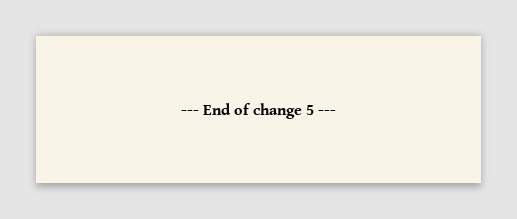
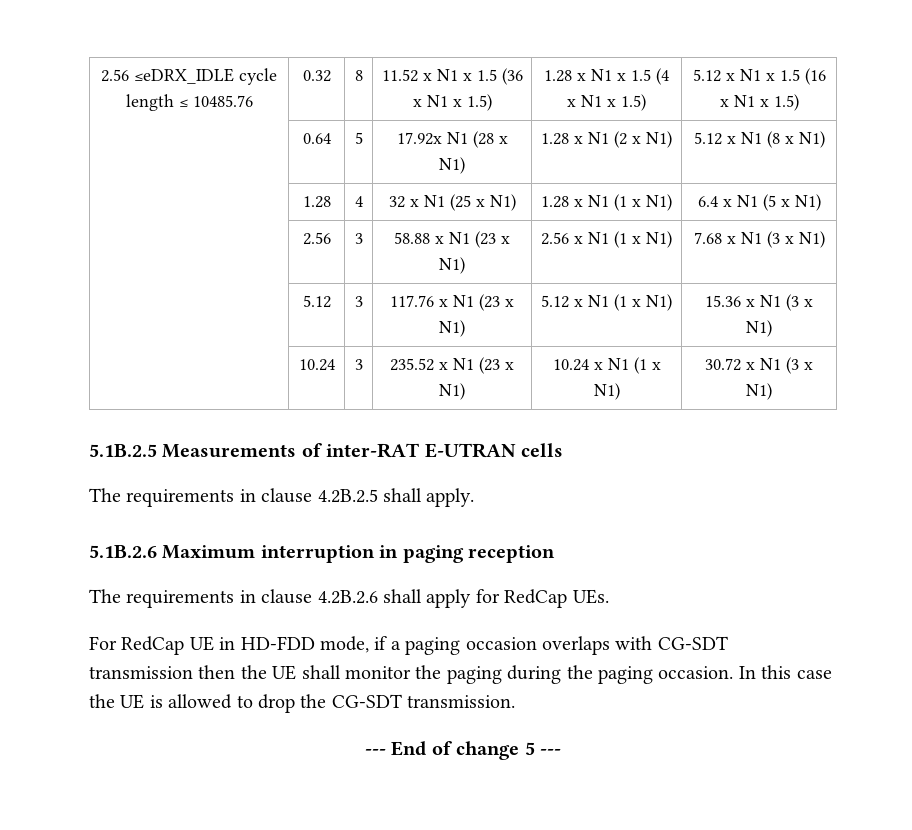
+ 2.56 ≤eDRX_IDLE cycle length ≤ 10485.76 | 0.32 | 8 | 11.52 x N1 x 1.5 (36 x N1 x 1.5) | 1.28 x N1 x 1.5 (4 x N1 x 1.5) | 5.12 x N1 x 1.5 (16 x N1 x 1.5)
+ | 0.64 | 5 | 17.92x N1 (28 x N1) | 1.28 x N1 (2 x N1) | 5.12 x N1 (8 x N1)
+ | 1.28 | 4 | 32 x N1 (25 x N1) | 1.28 x N1 (1 x N1) | 6.4 x N1 (5 x N1)
+ | 2.56 | 3 | 58.88 x N1 (23 x N1) | 2.56 x N1 (1 x N1) | 7.68 x N1 (3 x N1)
+ | 5.12 | 3 | 117.76 x N1 (23 x N1) | 5.12 x N1 (1 x N1) | 15.36 x N1 (3 x N1)
+ | 10.24 | 3 | 235.52 x N1 (23 x N1) | 10.24 x N1 (1 x N1) | 30.72 x N1 (3 x N1)
+ 5.1B.2.5 Measurements of inter-RAT E-UTRAN cells
+ The requirements in clause 4.2B.2.5 shall apply.
+ 5.1B.2.6 Maximum interruption in paging reception
+ The requirements in clause 4.2B.2.6 shall apply for RedCap UEs.
+ For RedCap UE in HD-FDD mode, if a paging occasion overlaps with CG-SDT transmission then the UE shall monitor the paging during the paging occasion. In this case the UE is allowed to drop the CG-SDT transmission.

